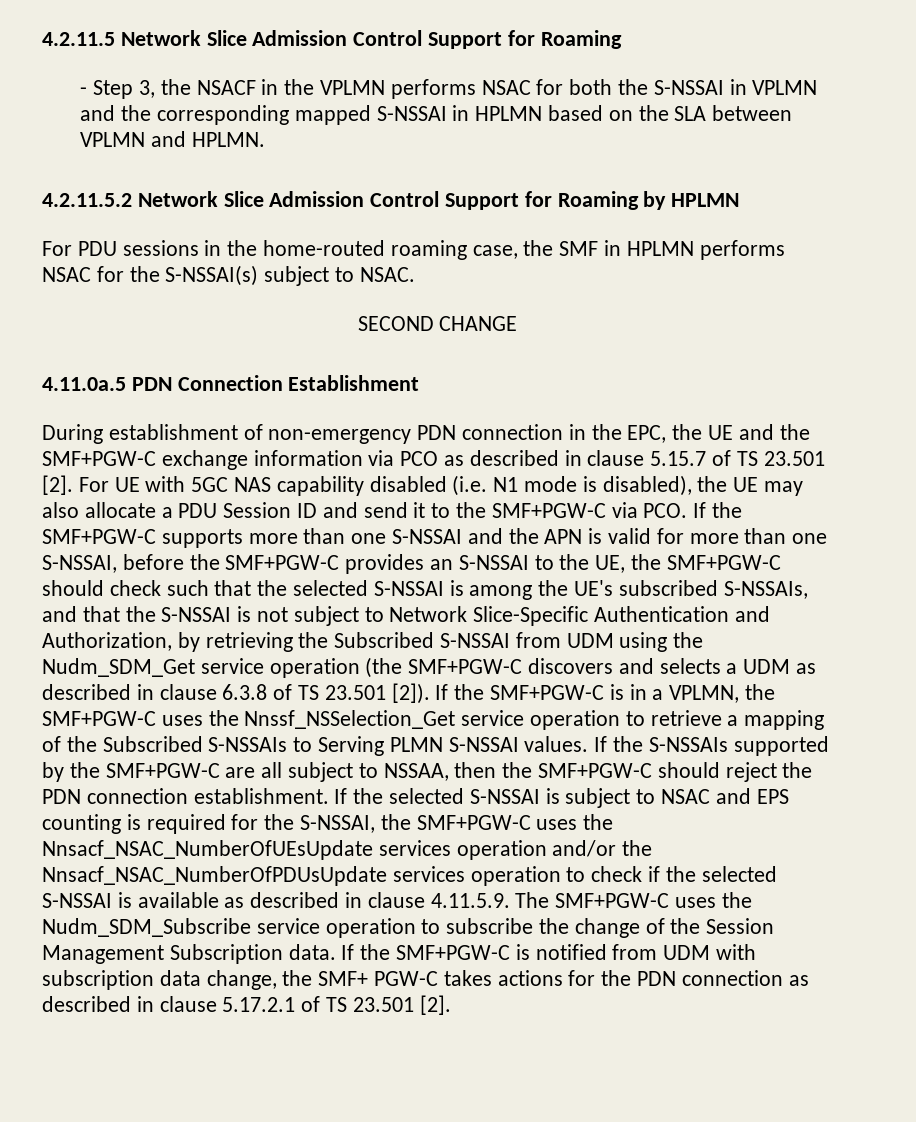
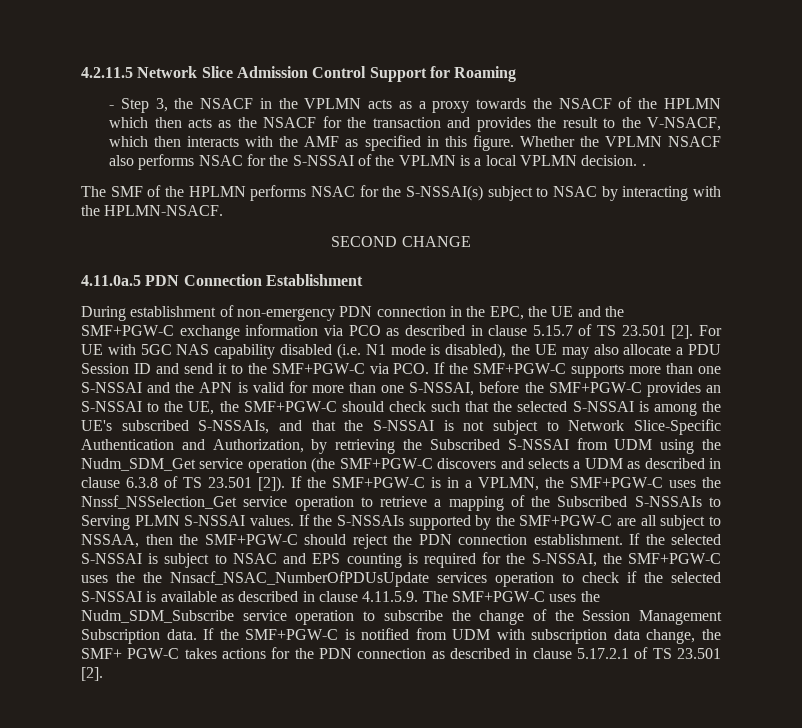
- - Step 3, the NSACF in the VPLMN performs NSAC for both the S-NSSAI in VPLMN and the corresponding mapped S-NSSAI in HPLMN based on the SLA between VPLMN and HPLMN.
- 4.2.11.5.2 Network Slice Admission Control Support for Roaming by HPLMN
- For PDU sessions in the home-routed roaming case, the SMF in HPLMN performs NSAC for the S-NSSAI(s) subject to NSAC.
+ - Step 3, the NSACF in the VPLMN acts as a proxy towards the NSACF of the HPLMN which then acts as the NSACF for the transaction and provides the result to the V-NSACF, which then interacts with the AMF as specified in this figure. Whether the VPLMN NSACF also performs NSAC for the S-NSSAI of the VPLMN is a local VPLMN decision. .
+ The SMF of the HPLMN performs NSAC for the S-NSSAI(s) subject to NSAC by interacting with the HPLMN-NSACF.
- If the selected S-NSSAI is subject to NSAC and EPS counting is required for the S-NSSAI, the SMF+PGW-C uses the Nnsacf_NSAC_NumberOfUEsUpdate services operation and/or the Nnsacf_NSAC_NumberOfPDUsUpdate services operation to check if the selected S-NSSAI is available as described in clause 4.11.5.9. The SMF+PGW-C uses the Nudm_SDM_Subscribe service operation to subscribe the change of the Session Management Subscription data.
+ If the selected S-NSSAI is subject to NSAC and EPS counting is required for the S-NSSAI, the SMF+PGW-C uses the the Nnsacf_NSAC_NumberOfPDUsUpdate services operation to check if the selected S-NSSAI is available as described in clause 4.11.5.9. The SMF+PGW-C uses the Nudm_SDM_Subscribe service operation to subscribe the change of the Session Management Subscription data.

